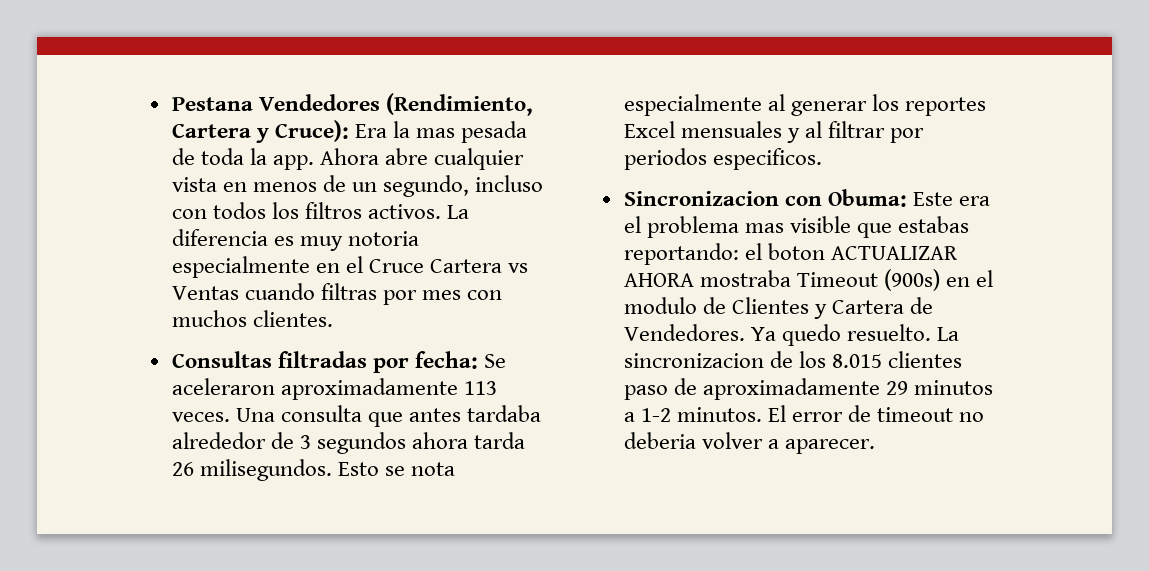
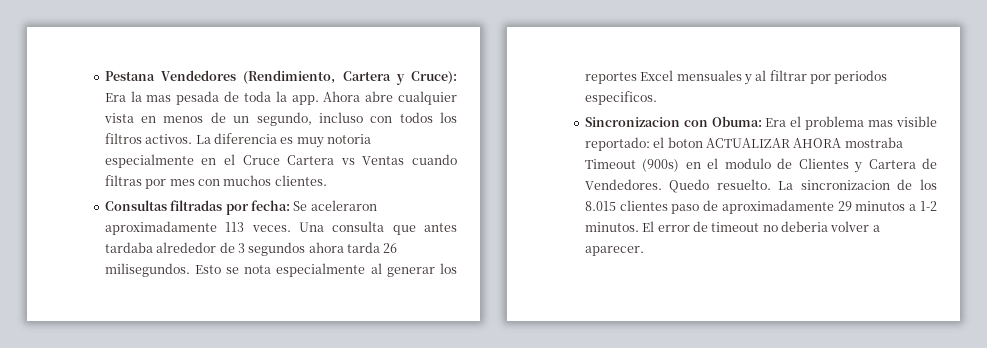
- Sincronizacion con Obuma: Este era el problema mas visible que estabas reportando: el boton ACTUALIZAR AHORA mostraba Timeout (900s) en el modulo de Clientes y Cartera de Vendedores.
+ Sincronizacion con Obuma: Era el problema mas visible reportado: el boton ACTUALIZAR AHORA mostraba Timeout (900s) en el modulo de Clientes y Cartera de Vendedores.
- Ya quedo resuelto.
+ Quedo resuelto.

